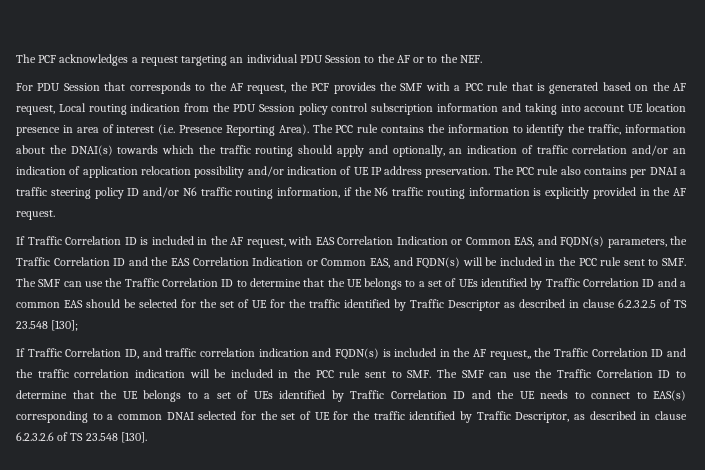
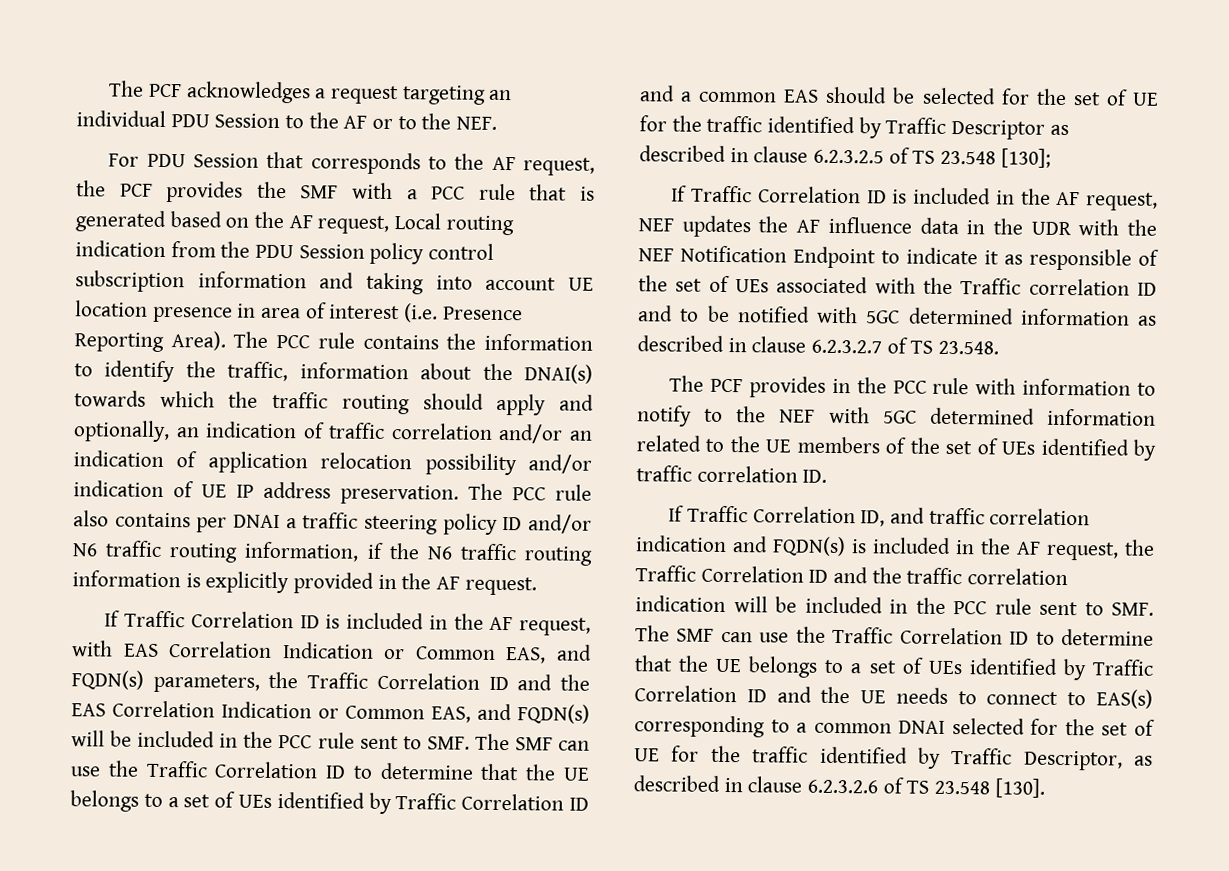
+ If Traffic Correlation ID is included in the AF request, NEF updates the AF influence data in the UDR with the NEF Notification Endpoint to indicate it as responsible of the set of UEs associated with the Traffic correlation ID and to be notified with 5GC determined information as described in clause 6.2.3.2.7 of TS 23.548.
+ The PCF provides in the PCC rule with information to notify to the NEF with 5GC determined information related to the UE members of the set of UEs identified by traffic correlation ID.
- If Traffic Correlation ID, and traffic correlation indication and FQDN(s) is included in the AF request,, the Traffic Correlation ID and the traffic correlation indication will be included in the PCC rule sent to SMF. The SMF can use the Traffic Correlation ID to determine that the UE belongs to a set of UEs identified by Traffic Correlation ID and the UE needs to connect to EAS(s) corresponding to a common DNAI selected for the set of UE for the traffic identified by Traffic Descriptor, as described in clause 6.2.3.2.6 of TS 23.548 [130].
+ If Traffic Correlation ID, and traffic correlation indication and FQDN(s) is included in the AF request, the Traffic Correlation ID and the traffic correlation indication will be included in the PCC rule sent to SMF. The SMF can use the Traffic Correlation ID to determine that the UE belongs to a set of UEs identified by Traffic Correlation ID and the UE needs to connect to EAS(s) corresponding to a common DNAI selected for the set of UE for the traffic identified by Traffic Descriptor, as described in clause 6.2.3.2.6 of TS 23.548 [130].

